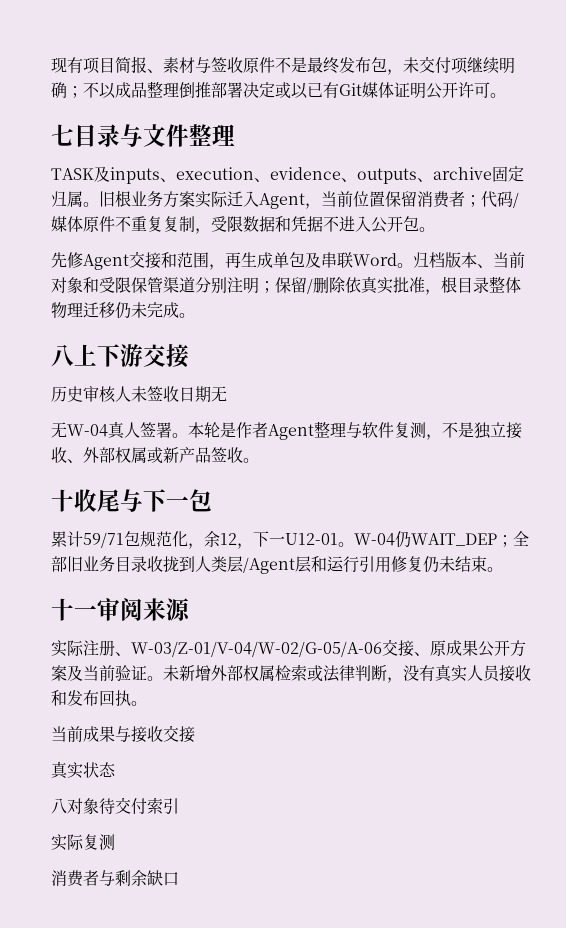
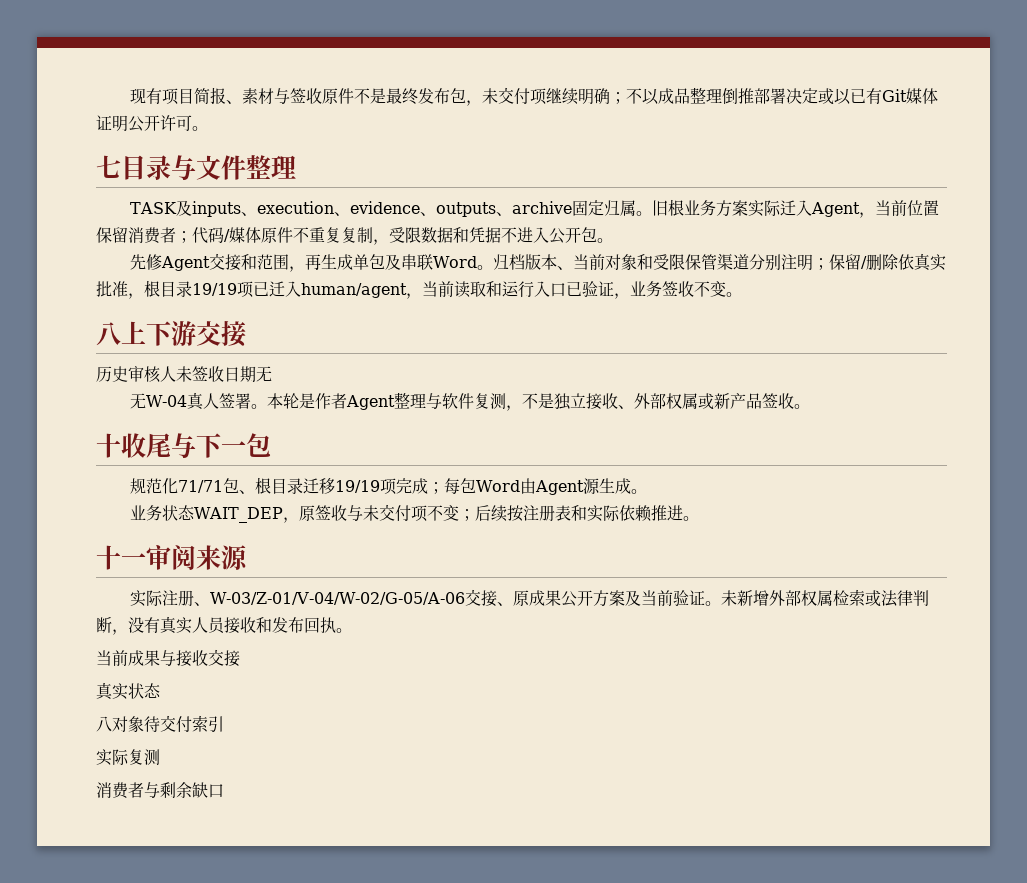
- 归档版本、当前对象和受限保管渠道分别注明；保留/删除依真实批准，根目录整体物理迁移仍未完成。
+ 归档版本、当前对象和受限保管渠道分别注明；保留/删除依真实批准，根目录19/19项已迁入human/agent，当前读取和运行入口已验证，业务签收不变。
- 累计59/71包规范化，余12，下一U12-01。W-04仍WAIT_DEP；全部旧业务目录收拢到人类层/Agent层和运行引用修复仍未结束。
+ 规范化71/71包、根目录迁移19/19项完成；每包Word由Agent源生成。
+ 业务状态WAIT_DEP，原签收与未交付项不变；后续按注册表和实际依赖推进。

